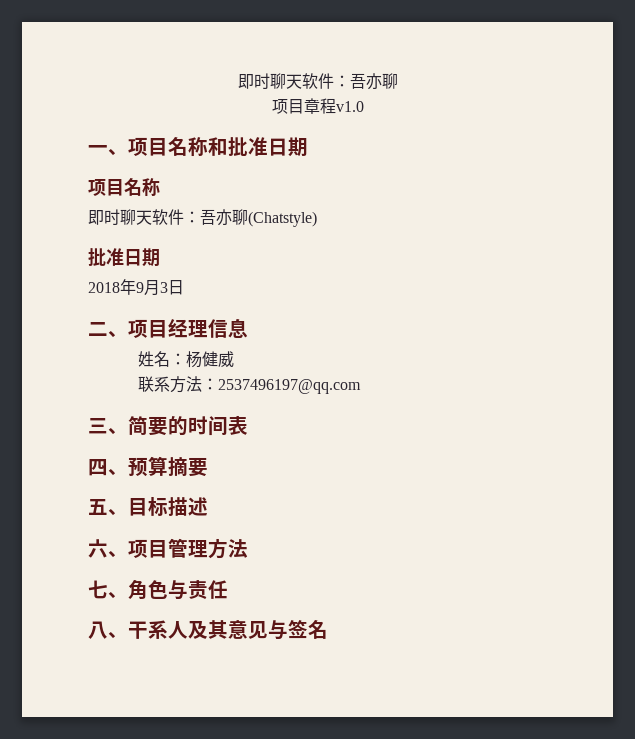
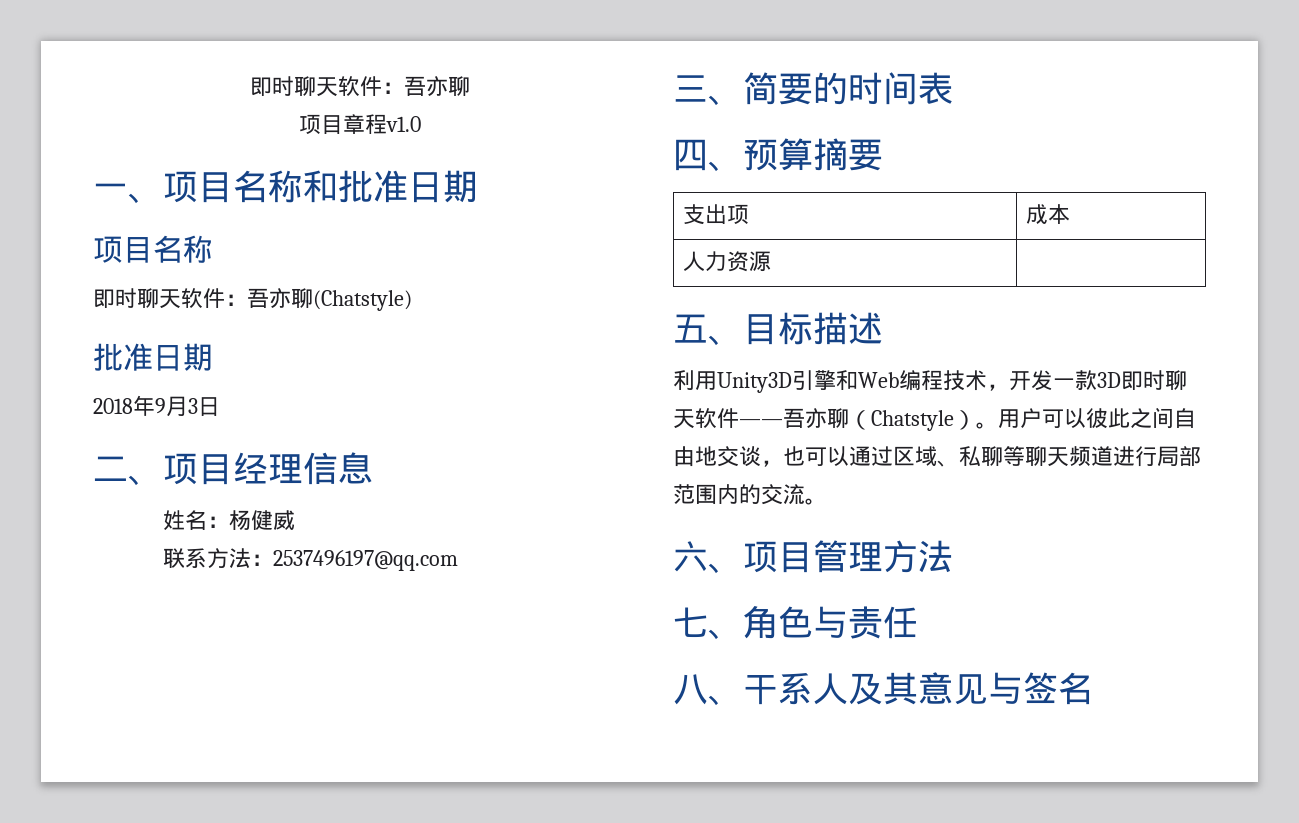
+ 支出项 | 成本
+ 人力资源 |
+ 利用Unity3D引擎和Web编程技术，开发一款3D即时聊天软件——吾亦聊（Chatstyle）。用户可以彼此之间自由地交谈，也可以通过区域、私聊等聊天频道进行局部范围内的交流。

